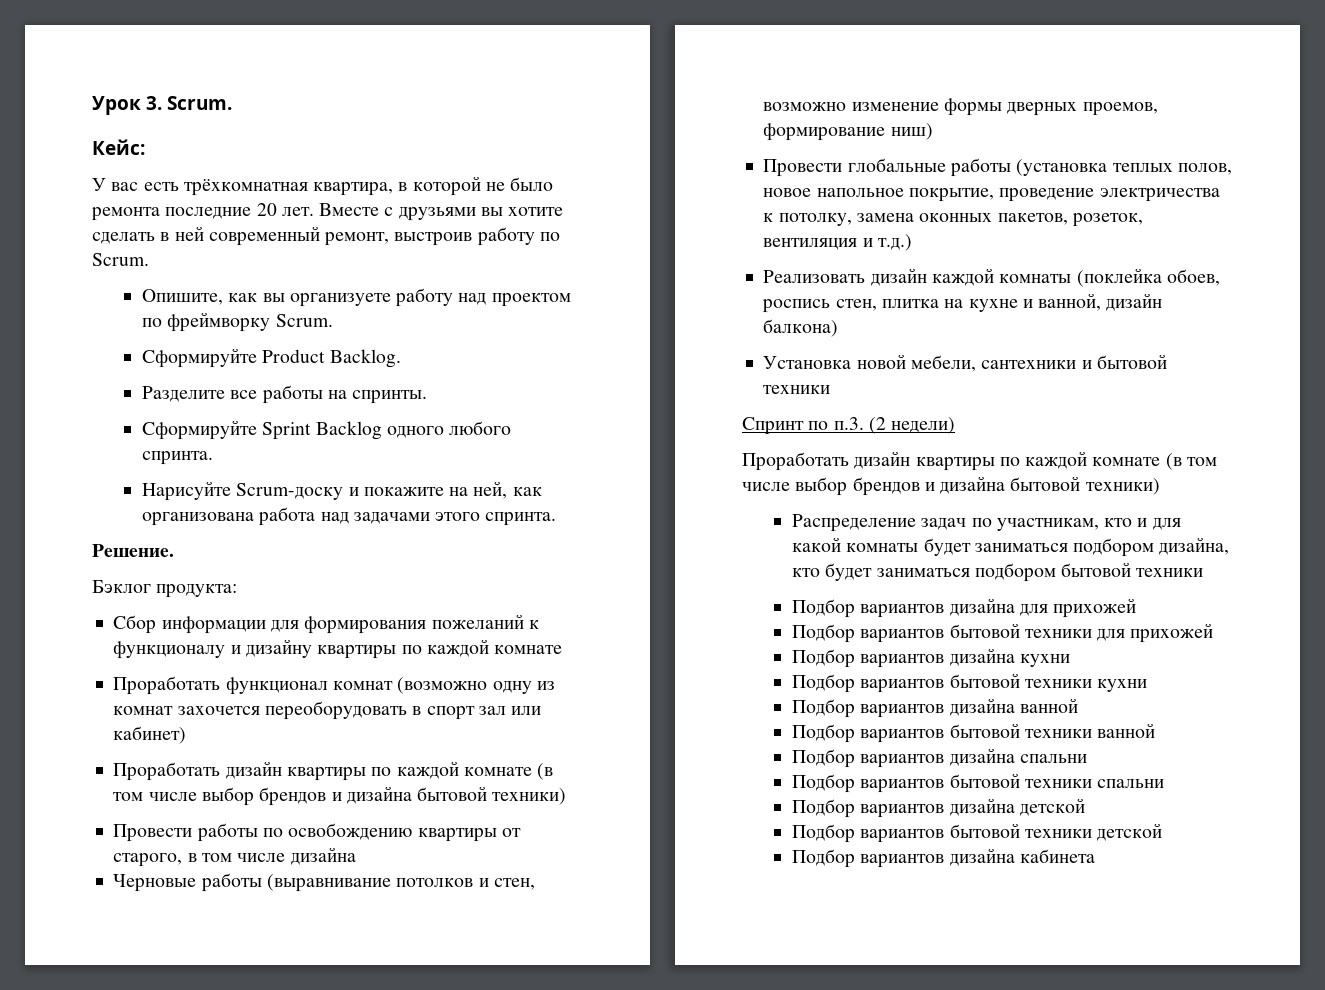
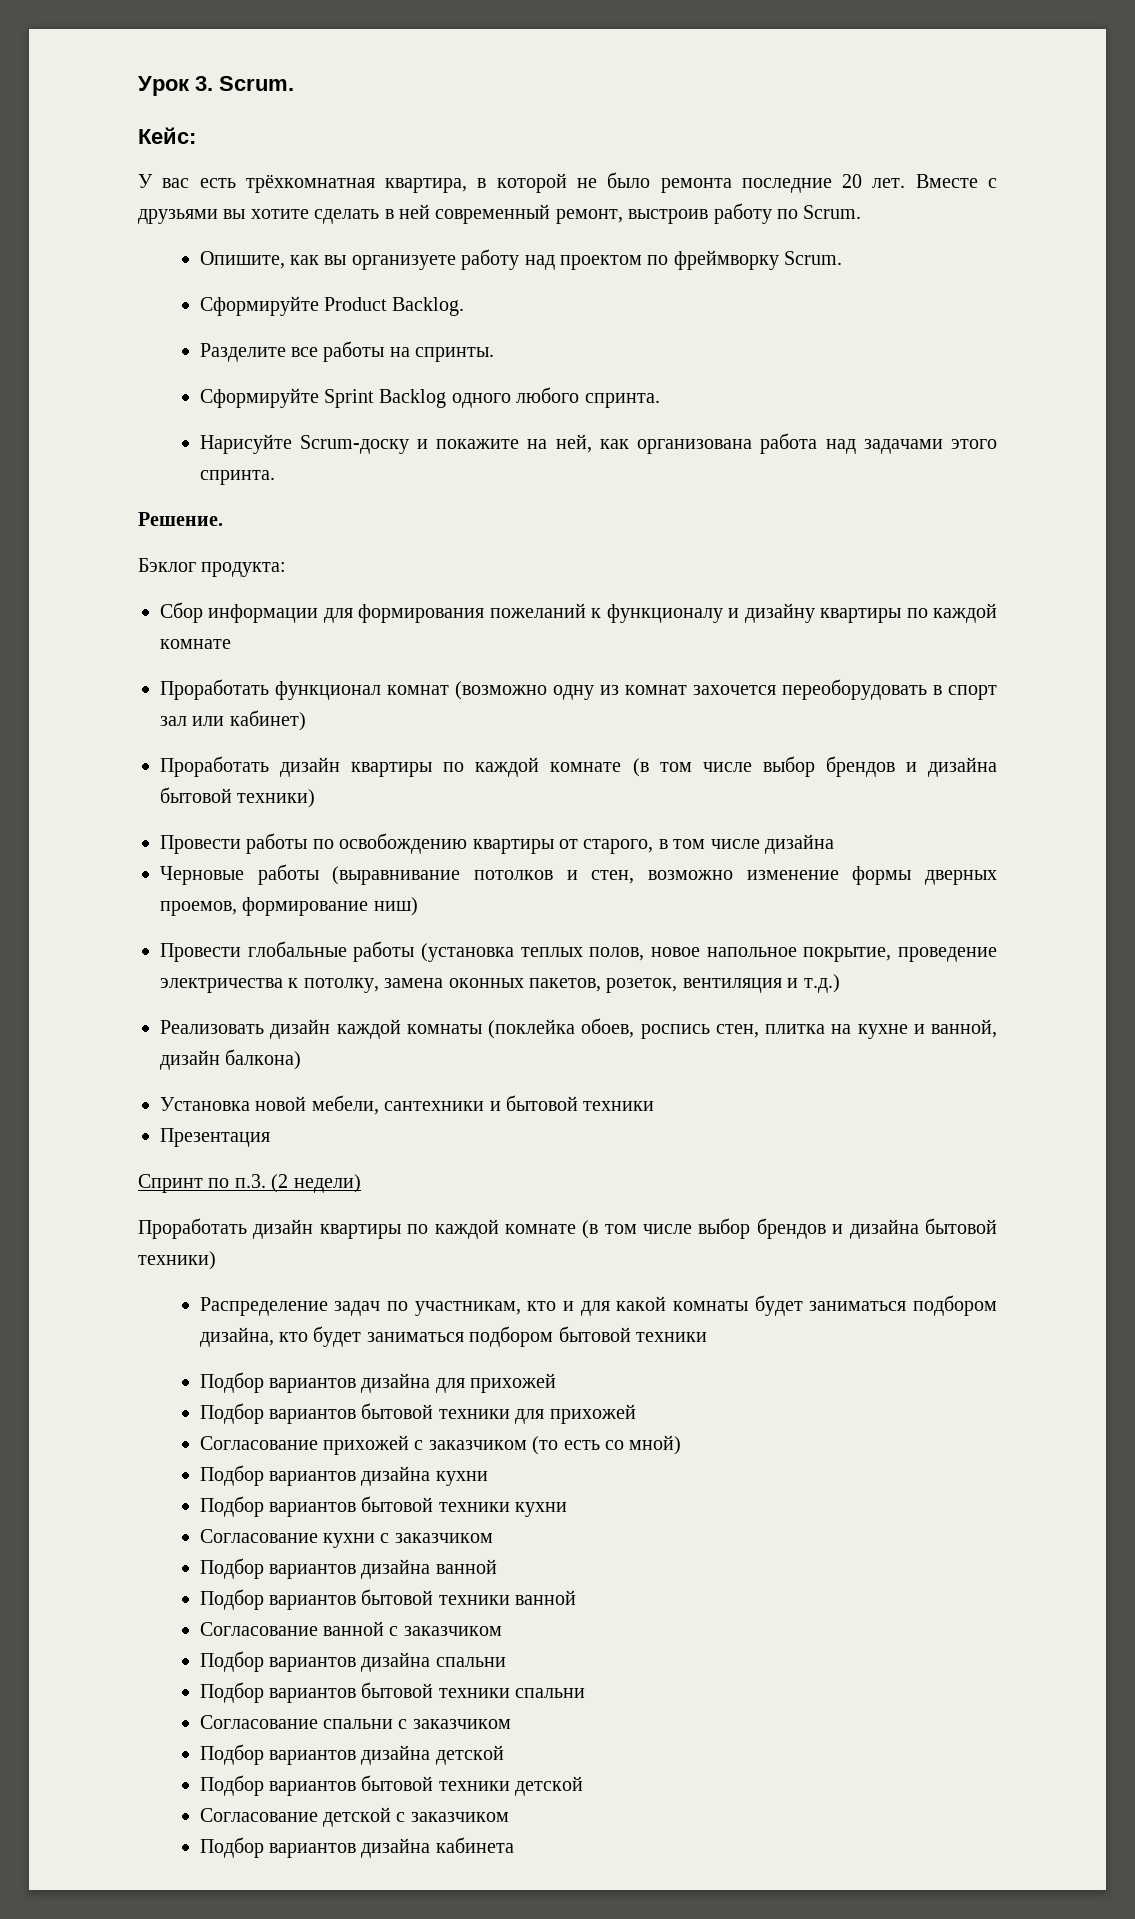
+ Презентация
+ Согласование прихожей с заказчиком (то есть со мной)
+ Согласование кухни с заказчиком
+ Согласование ванной с заказчиком
+ Согласование спальни с заказчиком
+ Согласование детской с заказчиком

